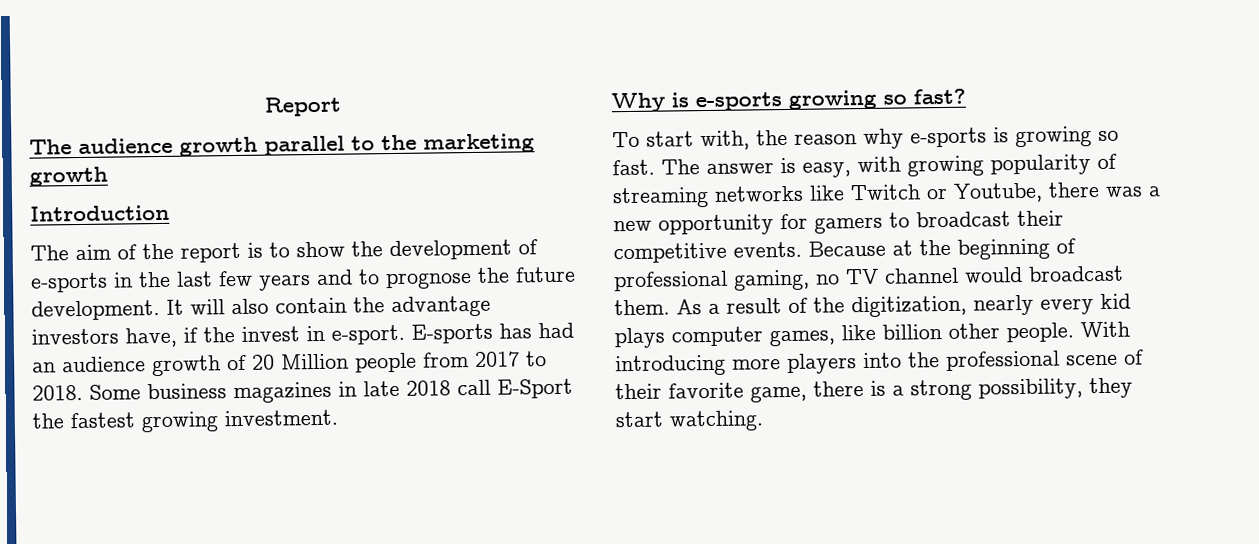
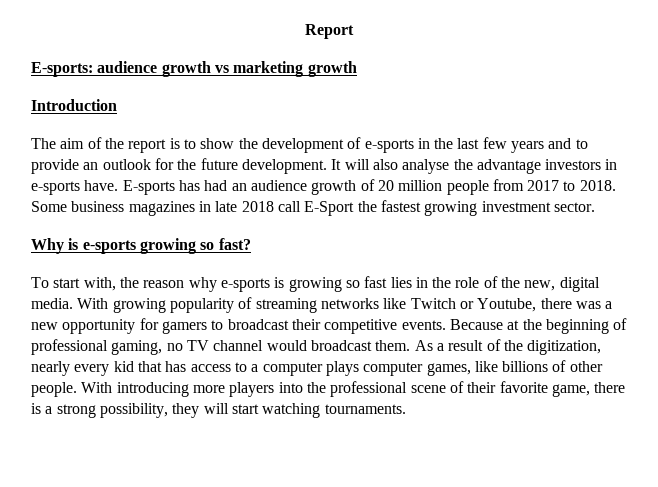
- The audience growth parallel to the marketing growth
+ E-sports: audience growth vs marketing growth
- The aim of the report is to show the development of e-sports in the last few years and to prognose the future development.
+ The aim of the report is to show the development of e-sports in the last few years and to provide an outlook for the future development.
- It will also contain the advantage investors have, if the invest in e-sport.
+ It will also analyse the advantage investors in e-sports have.
- E-sports has had an audience growth of 20 Million people from 2017 to 2018.
+ E-sports has had an audience growth of 20 million people from 2017 to 2018.
- Some business magazines in late 2018 call E-Sport the fastest growing investment.
+ Some business magazines in late 2018 call E-Sport the fastest growing investment sector.
- To start with, the reason why e-sports is growing so fast. The answer is easy, with growing popularity of streaming networks like Twitch or Youtube, there was a new opportunity for gamers to broadcast their competitive events.
+ To start with, the reason why e-sports is growing so fast lies in the role of the new, digital media. With growing popularity of streaming networks like Twitch or Youtube, there was a new opportunity for gamers to broadcast their competitive events.
- As a result of the digitization, nearly every kid plays computer games, like billion other people.
+ As a result of the digitization, nearly every kid that has access to a computer plays computer games, like billions of other people.
- With introducing more players into the professional scene of their favorite game, there is a strong possibility, they start watching.
+ With introducing more players into the professional scene of their favorite game, there is a strong possibility, they will start watching tournaments.

